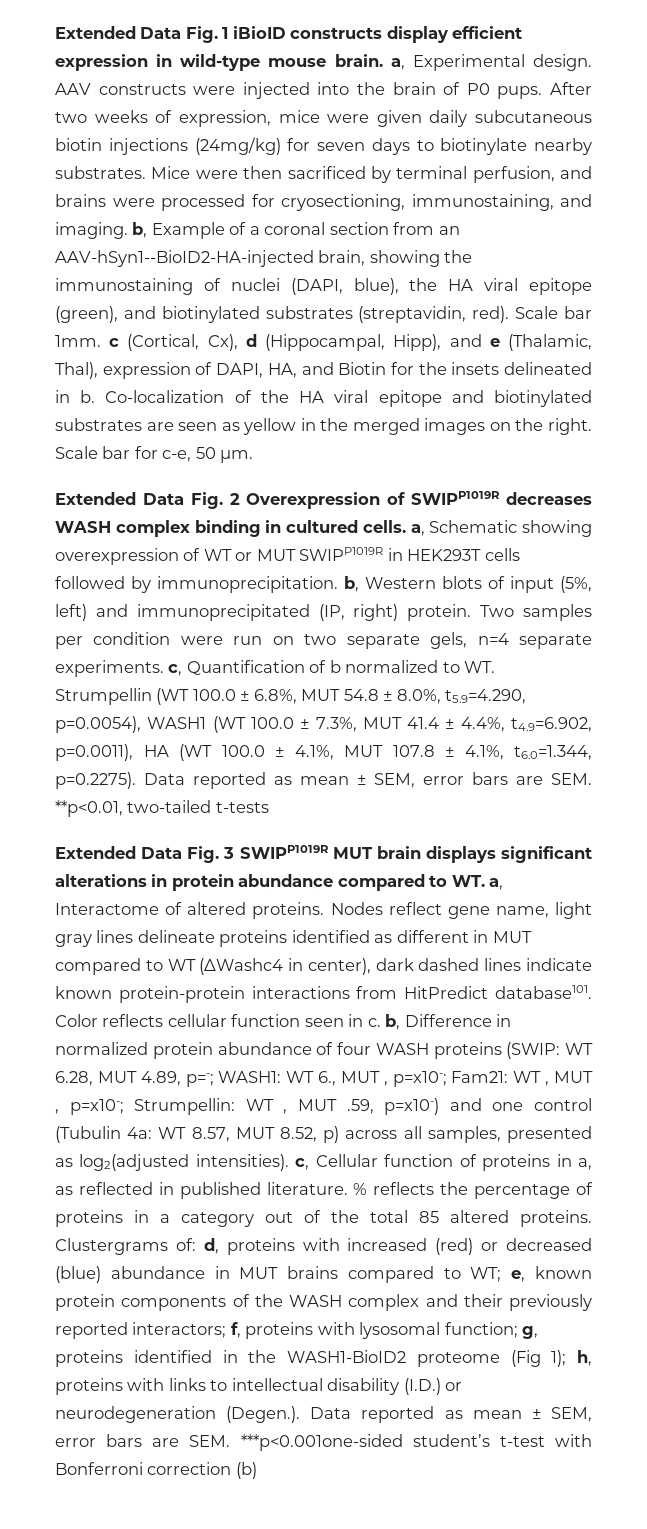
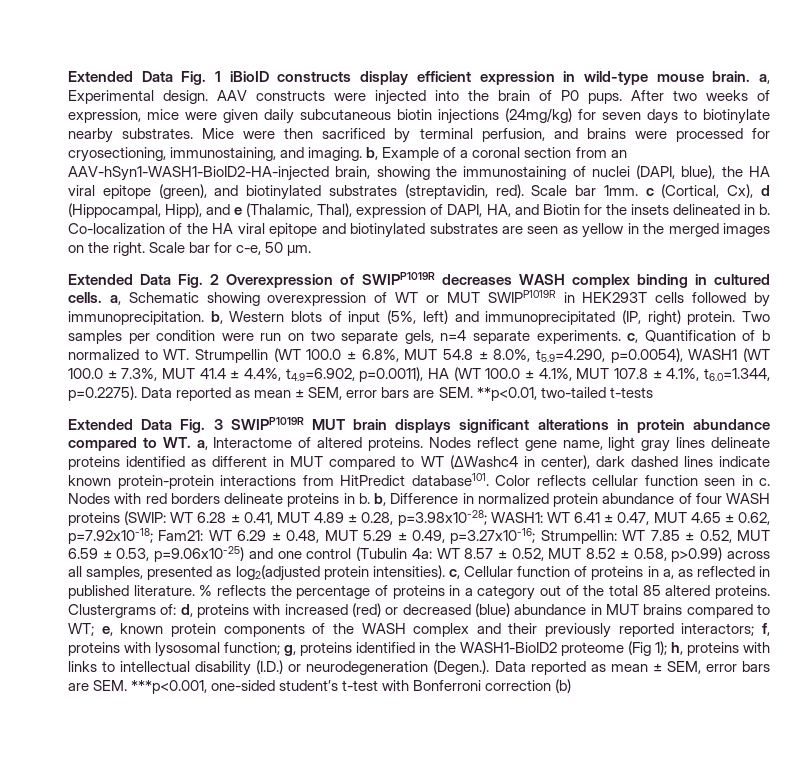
- Mice were then sacrificed by terminal perfusion, and brains were processed for cryosectioning, immunostaining, and imaging. b, Example of a coronal section from an AAV-hSyn1--BioID2-HA-injected brain, showing the immunostaining of nuclei (DAPI, blue), the HA viral epitope (green), and biotinylated substrates (streptavidin, red).
+ Mice were then sacrificed by terminal perfusion, and brains were processed for cryosectioning, immunostaining, and imaging. b, Example of a coronal section from an AAV-hSyn1-WASH1-BioID2-HA-injected brain, showing the immunostaining of nuclei (DAPI, blue), the HA viral epitope (green), and biotinylated substrates (streptavidin, red).
- Color reflects cellular function seen in c. b, Difference in normalized protein abundance of four WASH proteins (SWIP: WT 6.28, MUT 4.89, p=-; WASH1: WT 6., MUT , p=x10-; Fam21: WT , MUT , p=x10-; Strumpellin: WT , MUT .59, p=x10-) and one control (Tubulin 4a: WT 8.57, MUT 8.52, p) across all samples, presented as log2(adjusted intensities). c, Cellular function of proteins in a, as reflected in published literature.
+ Color reflects cellular function seen in c. Nodes with red borders delineate proteins in b. b, Difference in normalized protein abundance of four WASH proteins (SWIP: WT 6.28 ± 0.41, MUT 4.89 ± 0.28, p=3.98x10-28; WASH1: WT 6.41 ± 0.47, MUT 4.65 ± 0.62, p=7.92x10-18; Fam21: WT 6.29 ± 0.48, MUT 5.29 ± 0.49, p=3.27x10-16; Strumpellin: WT 7.85 ± 0.52, MUT 6.59 ± 0.53, p=9.06x10-25) and one control (Tubulin 4a: WT 8.57 ± 0.52, MUT 8.52 ± 0.58, p>0.99) across all samples, presented as log2(adjusted protein intensities). c, Cellular function of proteins in a, as reflected in published literature.
- h, proteins with links to intellectual disability (I.D.) or neurodegeneration (Degen.). Data reported as mean ± SEM, error bars are SEM. ***p<0.001one-sided student’s t-test with Bonferroni correction (b)
+ h, proteins with links to intellectual disability (I.D.) or neurodegeneration (Degen.). Data reported as mean ± SEM, error bars are SEM. ***p<0.001, one-sided student’s t-test with Bonferroni correction (b)

